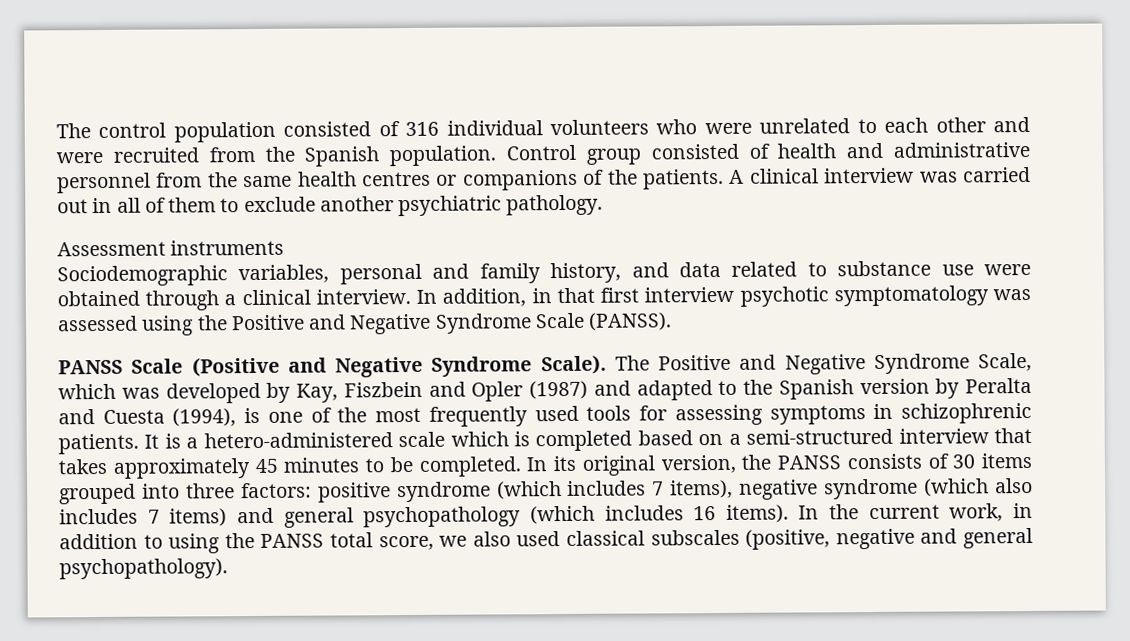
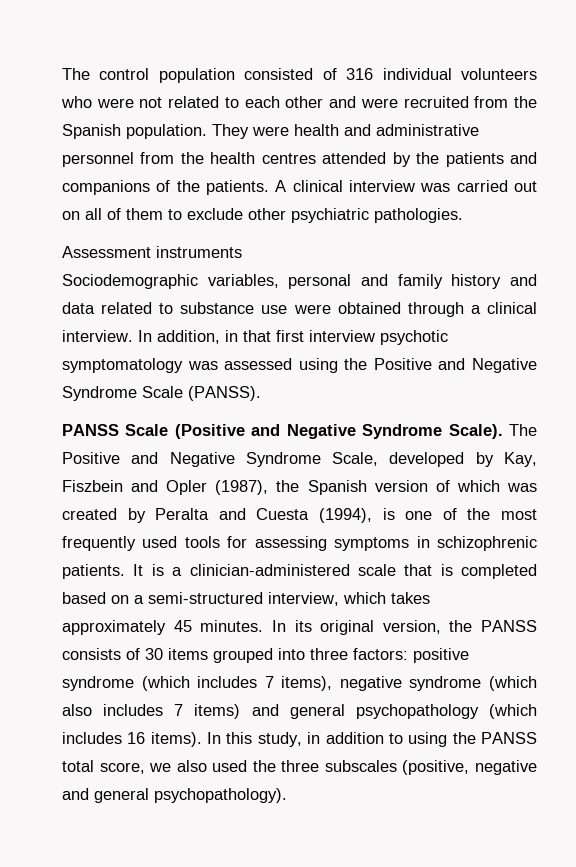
- The control population consisted of 316 individual volunteers who were unrelated to each other and were recruited from the Spanish population.
+ The control population consisted of 316 individual volunteers who were not related to each other and were recruited from the Spanish population.
- Control group consisted of health and administrative personnel from the same health centres or companions of the patients.
+ They were health and administrative personnel from the health centres attended by the patients and companions of the patients.
- A clinical interview was carried out in all of them to exclude another psychiatric pathology.
+ A clinical interview was carried out on all of them to exclude other psychiatric pathologies.
- Sociodemographic variables, personal and family history, and data related to substance use were obtained through a clinical interview.
+ Sociodemographic variables, personal and family history and data related to substance use were obtained through a clinical interview.
- The Positive and Negative Syndrome Scale, which was developed by Kay, Fiszbein and Opler (1987) and adapted to the Spanish version by Peralta and Cuesta (1994), is one of the most frequently used tools for assessing symptoms in schizophrenic patients.
+ The Positive and Negative Syndrome Scale, developed by Kay, Fiszbein and Opler (1987), the Spanish version of which was created by Peralta and Cuesta (1994), is one of the most frequently used tools for assessing symptoms in schizophrenic patients.
- It is a hetero-administered scale which is completed based on a semi-structured interview that takes approximately 45 minutes to be completed.
+ It is a clinician-administered scale that is completed based on a semi-structured interview, which takes approximately 45 minutes.
- In the current work, in addition to using the PANSS total score, we also used classical subscales (positive, negative and general psychopathology).
+ In this study, in addition to using the PANSS total score, we also used the three subscales (positive, negative and general psychopathology).

